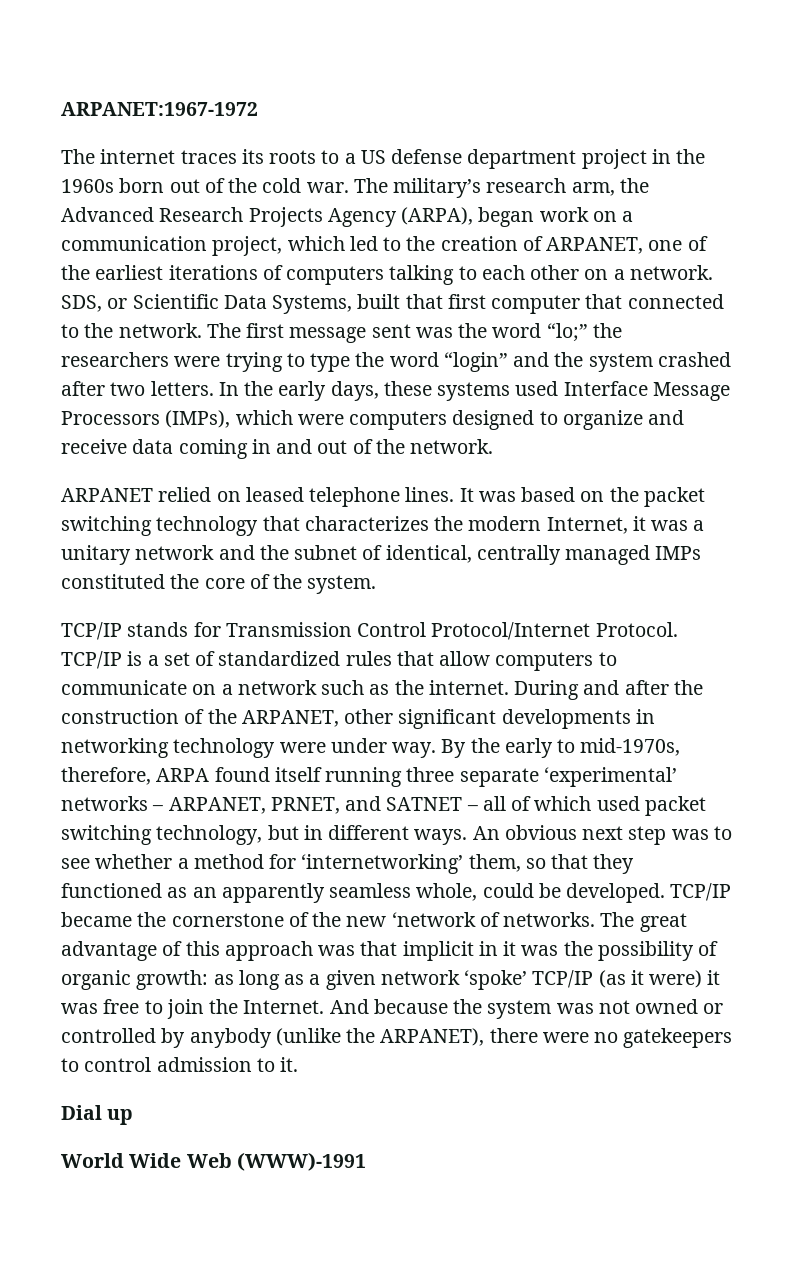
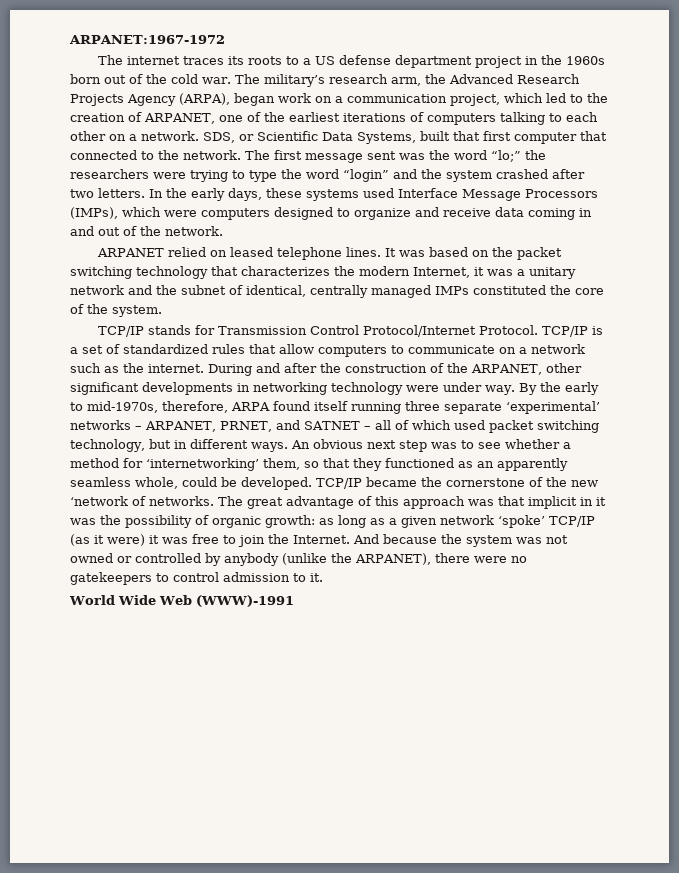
- Dial up

